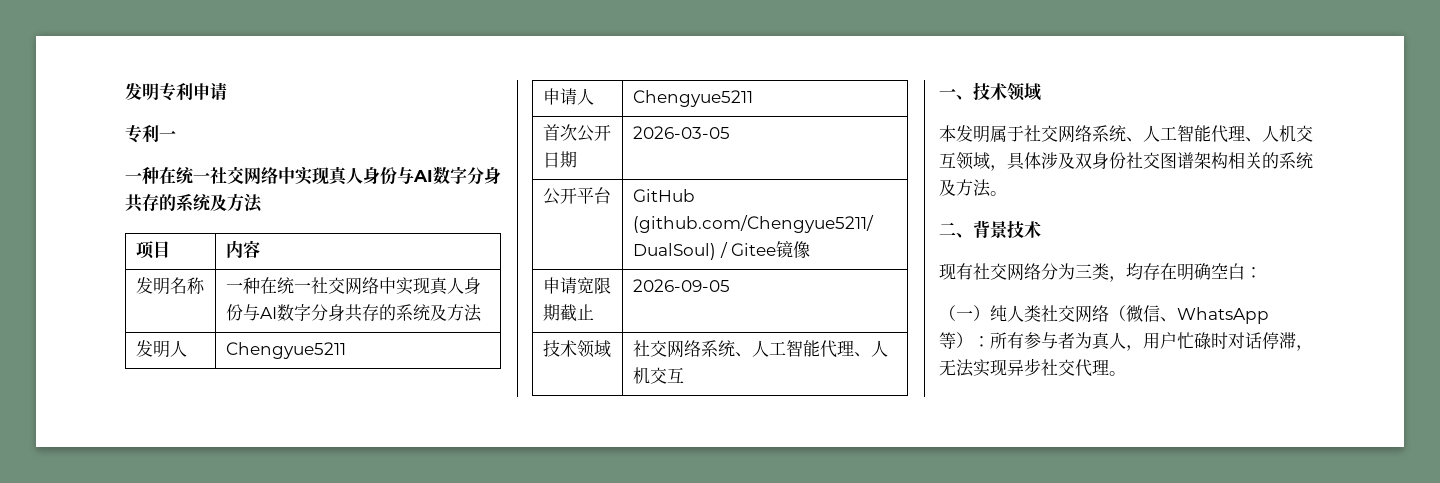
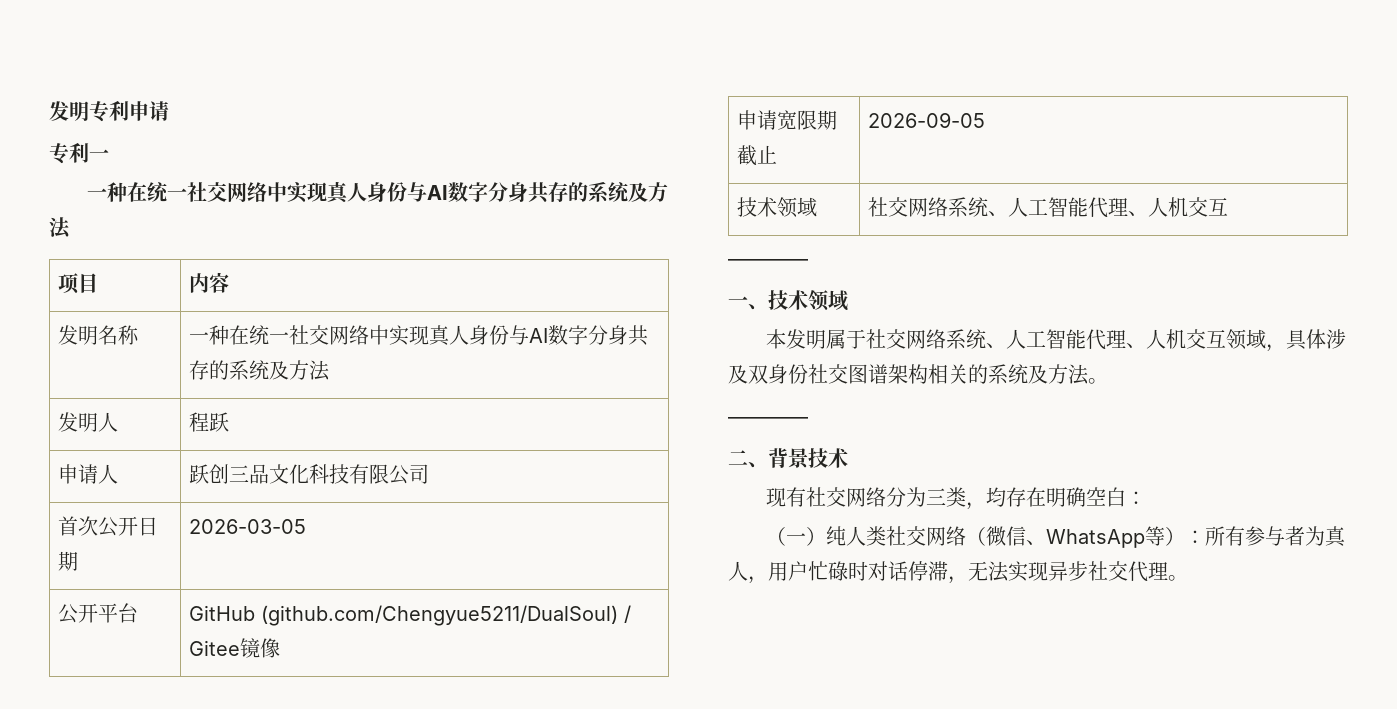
- 发明人 | Chengyue5211
+ 发明人 | 程跃
- 申请人 | Chengyue5211
+ 申请人 | 跃创三品文化科技有限公司
  技术领域 | 社交网络系统、人工智能代理、人机交互
+ ――――
  本发明属于社交网络系统、人工智能代理、人机交互领域，具体涉及双身份社交图谱架构相关的系统及方法。
+ ――――

